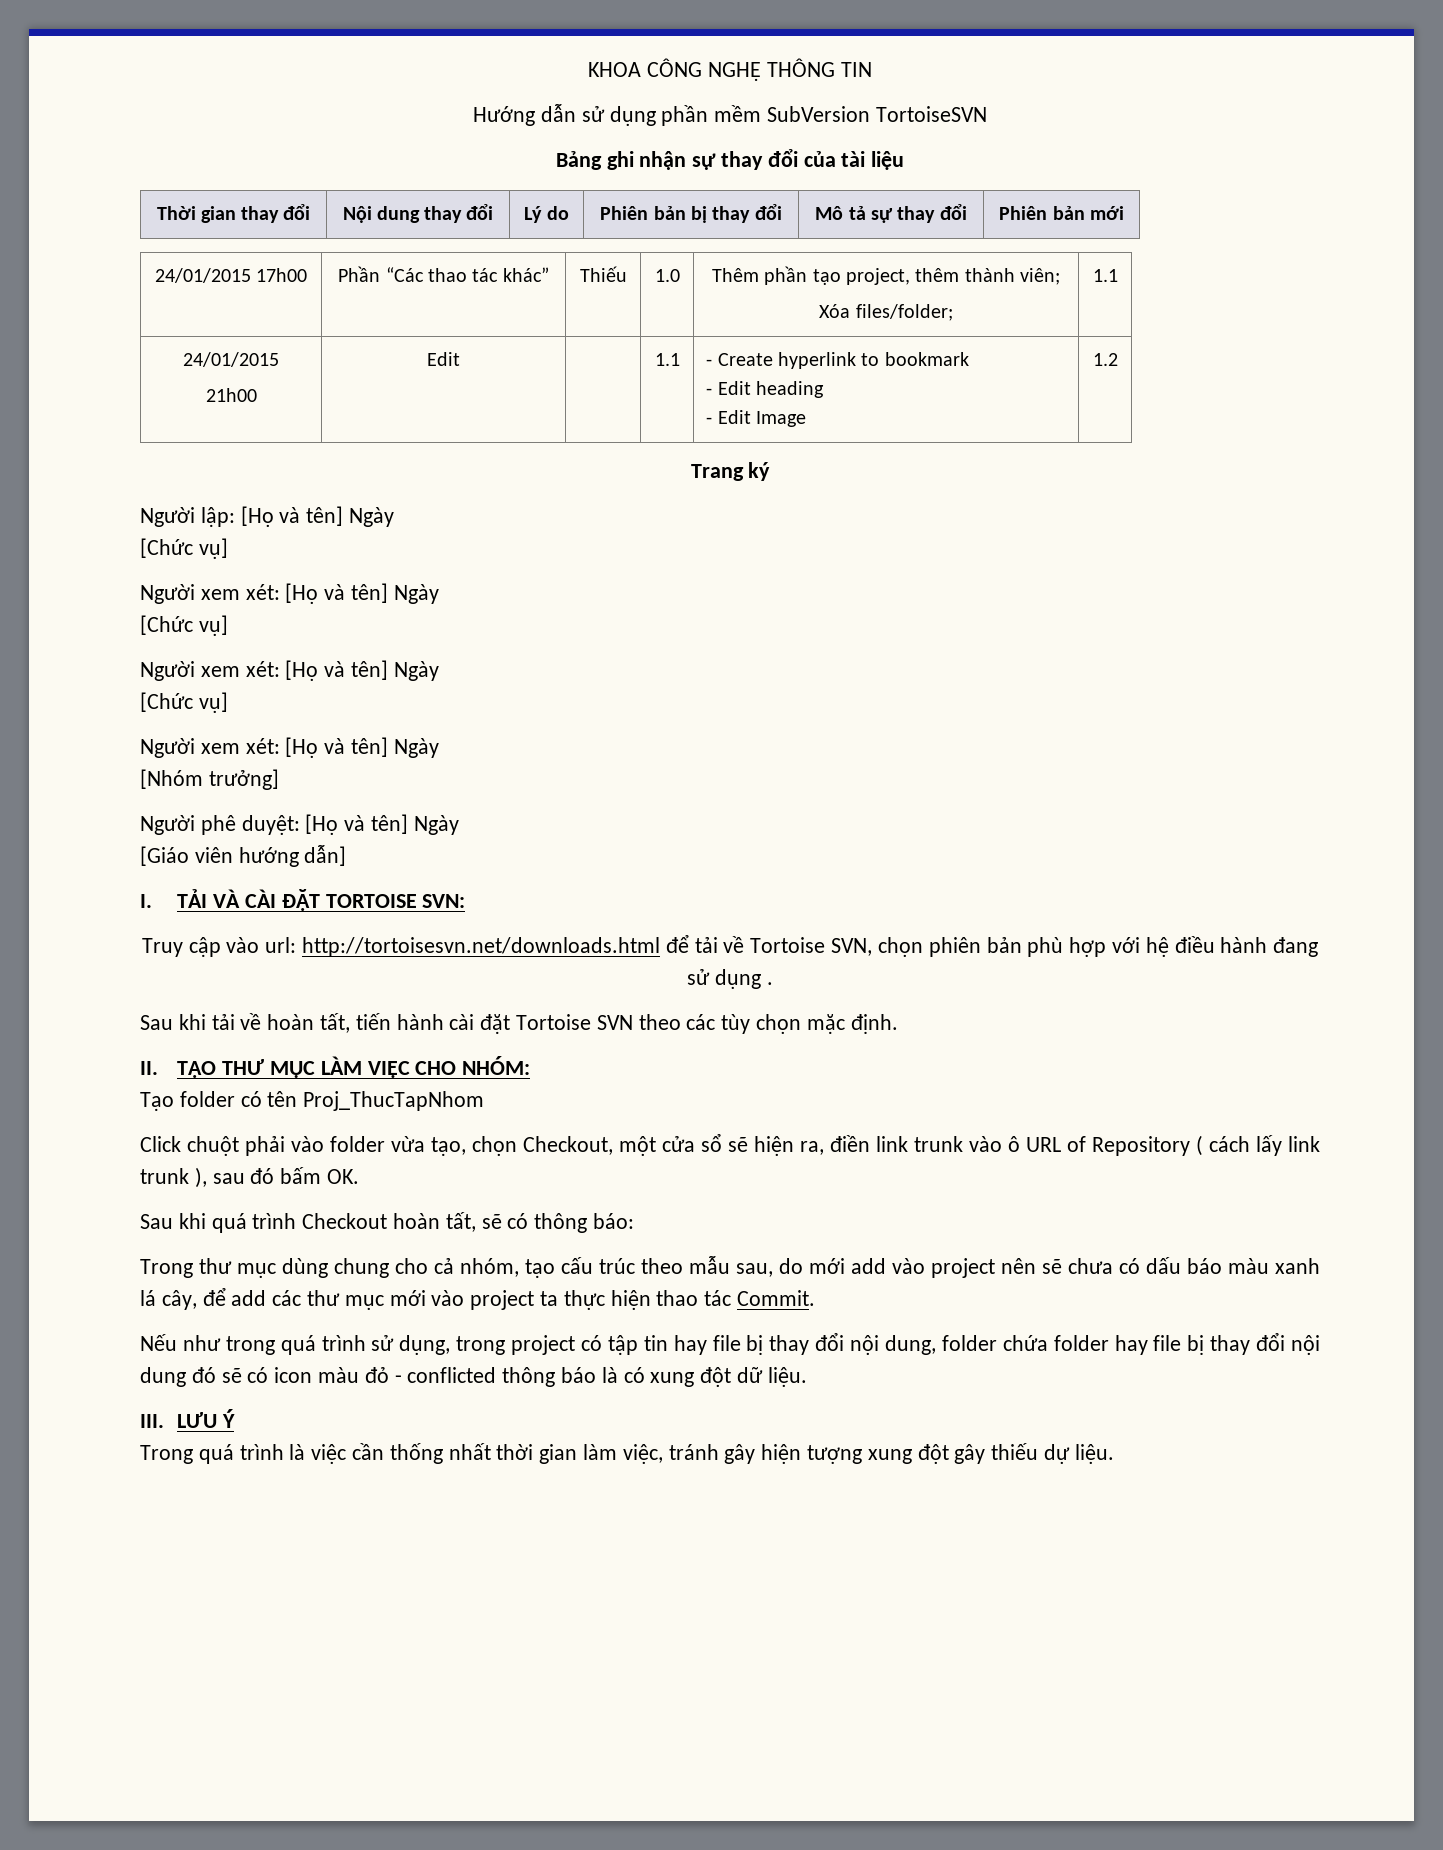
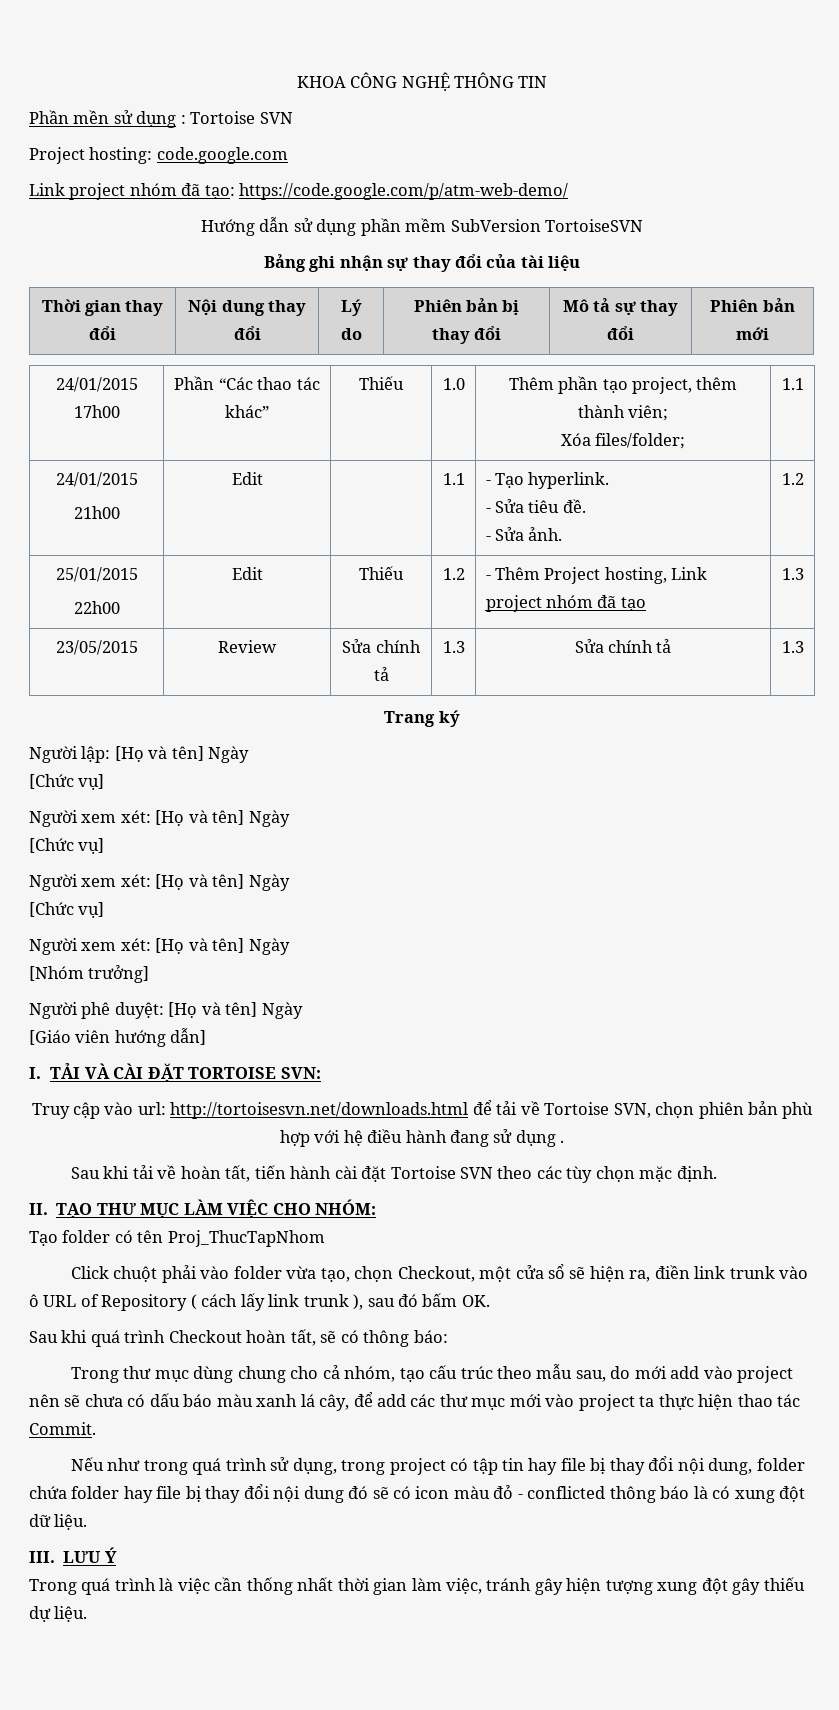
+ Phần mền sử dụng : Tortoise SVN
+ Project hosting: code.google.com
+ Link project nhóm đã tạo: https://code.google.com/p/atm-web-demo/
  24/01/2015 17h00 | Phần “Các thao tác khác” | Thiếu | 1.0 | Thêm phần tạo project, thêm thành viên;
  Xóa files/folder; | 1.1
  24/01/2015
- 21h00 | Edit | | 1.1 | - Create hyperlink to bookmark
- - Edit heading
- - Edit Image | 1.2
+ 21h00 | Edit | | 1.1 | - Tạo hyperlink.
+ - Sửa tiêu đề.
+ - Sửa ảnh. | 1.2
+ 25/01/2015
+ 22h00 | Edit | Thiếu | 1.2 | - Thêm Project hosting, Link project nhóm đã tạo | 1.3
+ 23/05/2015 | Review | Sửa chính tả | 1.3 | Sửa chính tả | 1.3

